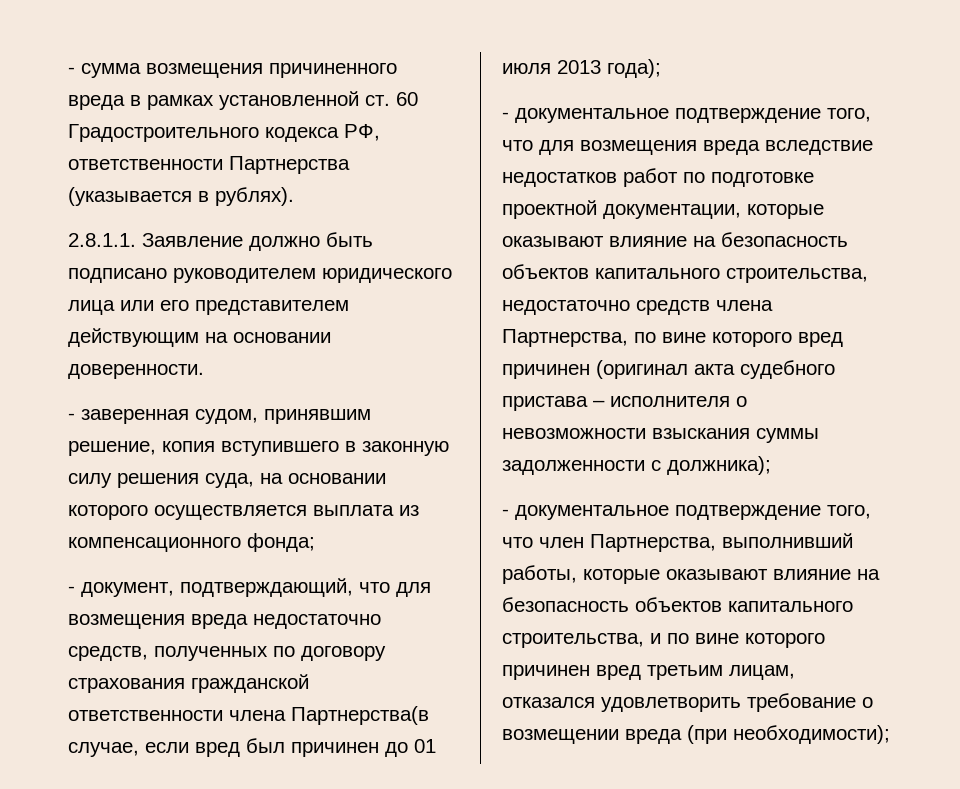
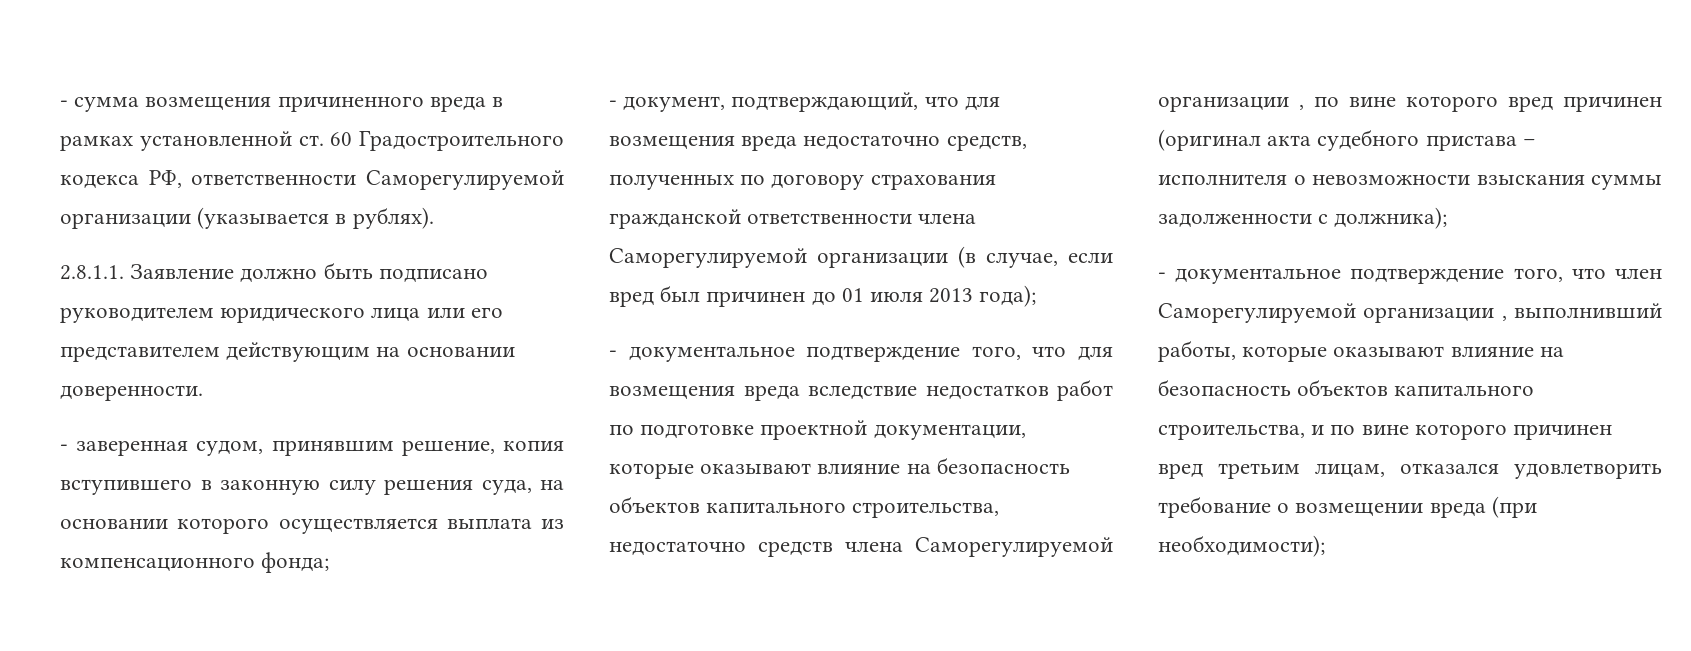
- - сумма возмещения причиненного вреда в рамках установленной ст. 60 Градостроительного кодекса РФ, ответственности Партнерства (указывается в рублях).
+ - сумма возмещения причиненного вреда в рамках установленной ст. 60 Градостроительного кодекса РФ, ответственности Саморегулируемой организации (указывается в рублях).
- - документ, подтверждающий, что для возмещения вреда недостаточно средств, полученных по договору страхования гражданской ответственности члена Партнерства(в случае, если вред был причинен до 01 июля 2013 года);
+ - документ, подтверждающий, что для возмещения вреда недостаточно средств, полученных по договору страхования гражданской ответственности члена Саморегулируемой организации (в случае, если вред был причинен до 01 июля 2013 года);
- - документальное подтверждение того, что для возмещения вреда вследствие недостатков работ по подготовке проектной документации, которые оказывают влияние на безопасность объектов капитального строительства, недостаточно средств члена Партнерства, по вине которого вред причинен (оригинал акта судебного пристава – исполнителя о невозможности взыскания суммы задолженности с должника);
+ - документальное подтверждение того, что для возмещения вреда вследствие недостатков работ по подготовке проектной документации, которые оказывают влияние на безопасность объектов капитального строительства, недостаточно средств члена Саморегулируемой организации , по вине которого вред причинен (оригинал акта судебного пристава – исполнителя о невозможности взыскания суммы задолженности с должника);
- - документальное подтверждение того, что член Партнерства, выполнивший работы, которые оказывают влияние на безопасность объектов капитального строительства, и по вине которого причинен вред третьим лицам, отказался удовлетворить требование о возмещении вреда (при необходимости);
+ - документальное подтверждение того, что член Саморегулируемой организации , выполнивший работы, которые оказывают влияние на безопасность объектов капитального строительства, и по вине которого причинен вред третьим лицам, отказался удовлетворить требование о возмещении вреда (при необходимости);

